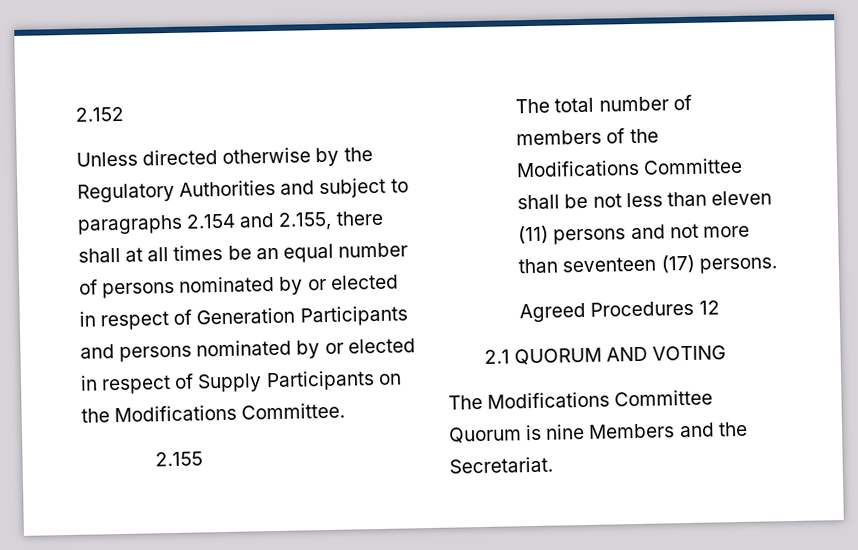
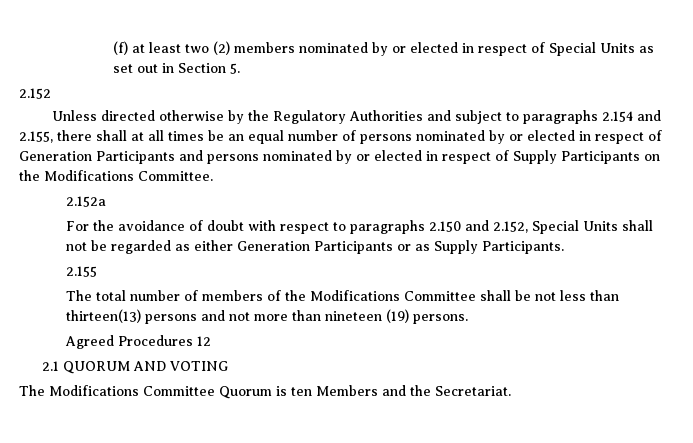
+ (f) at least two (2) members nominated by or elected in respect of Special Units as set out in Section 5.
+ 2.152a
+ For the avoidance of doubt with respect to paragraphs 2.150 and 2.152, Special Units shall not be regarded as either Generation Participants or as Supply Participants.
- The total number of members of the Modifications Committee shall be not less than eleven (11) persons and not more than seventeen (17) persons.
+ The total number of members of the Modifications Committee shall be not less than thirteen(13) persons and not more than nineteen (19) persons.
- The Modifications Committee Quorum is nine Members and the Secretariat.
+ The Modifications Committee Quorum is ten Members and the Secretariat.

